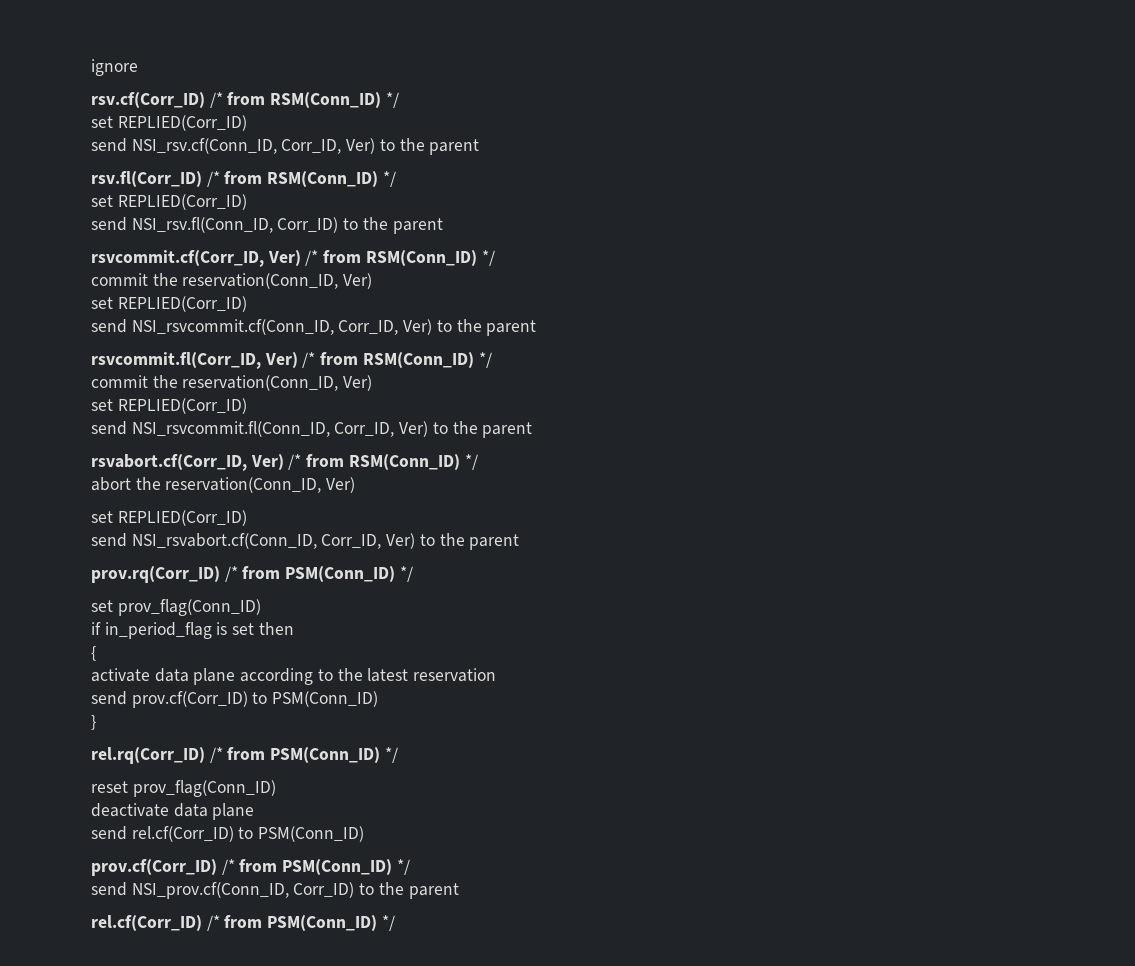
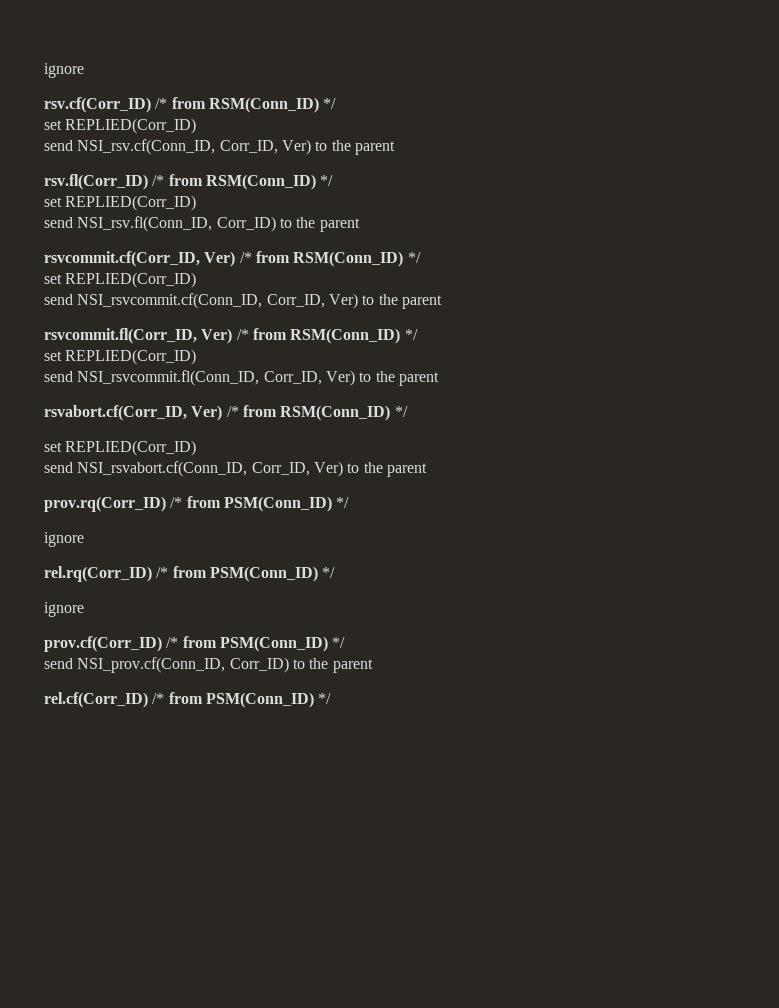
  rsvcommit.cf(Corr_ID, Ver) /* from RSM(Conn_ID) */
- commit the reservation(Conn_ID, Ver)
  rsvcommit.fl(Corr_ID, Ver) /* from RSM(Conn_ID) */
- commit the reservation(Conn_ID, Ver)
- abort the reservation(Conn_ID, Ver)
  prov.rq(Corr_ID) /* from PSM(Conn_ID) */
- set prov_flag(Conn_ID)
- if in_period_flag is set then
- {
- activate data plane according to the latest reservation
- send prov.cf(Corr_ID) to PSM(Conn_ID)
- }
+ ignore
  rel.rq(Corr_ID) /* from PSM(Conn_ID) */
- reset prov_flag(Conn_ID)
- deactivate data plane
- send rel.cf(Corr_ID) to PSM(Conn_ID)
+ ignore

